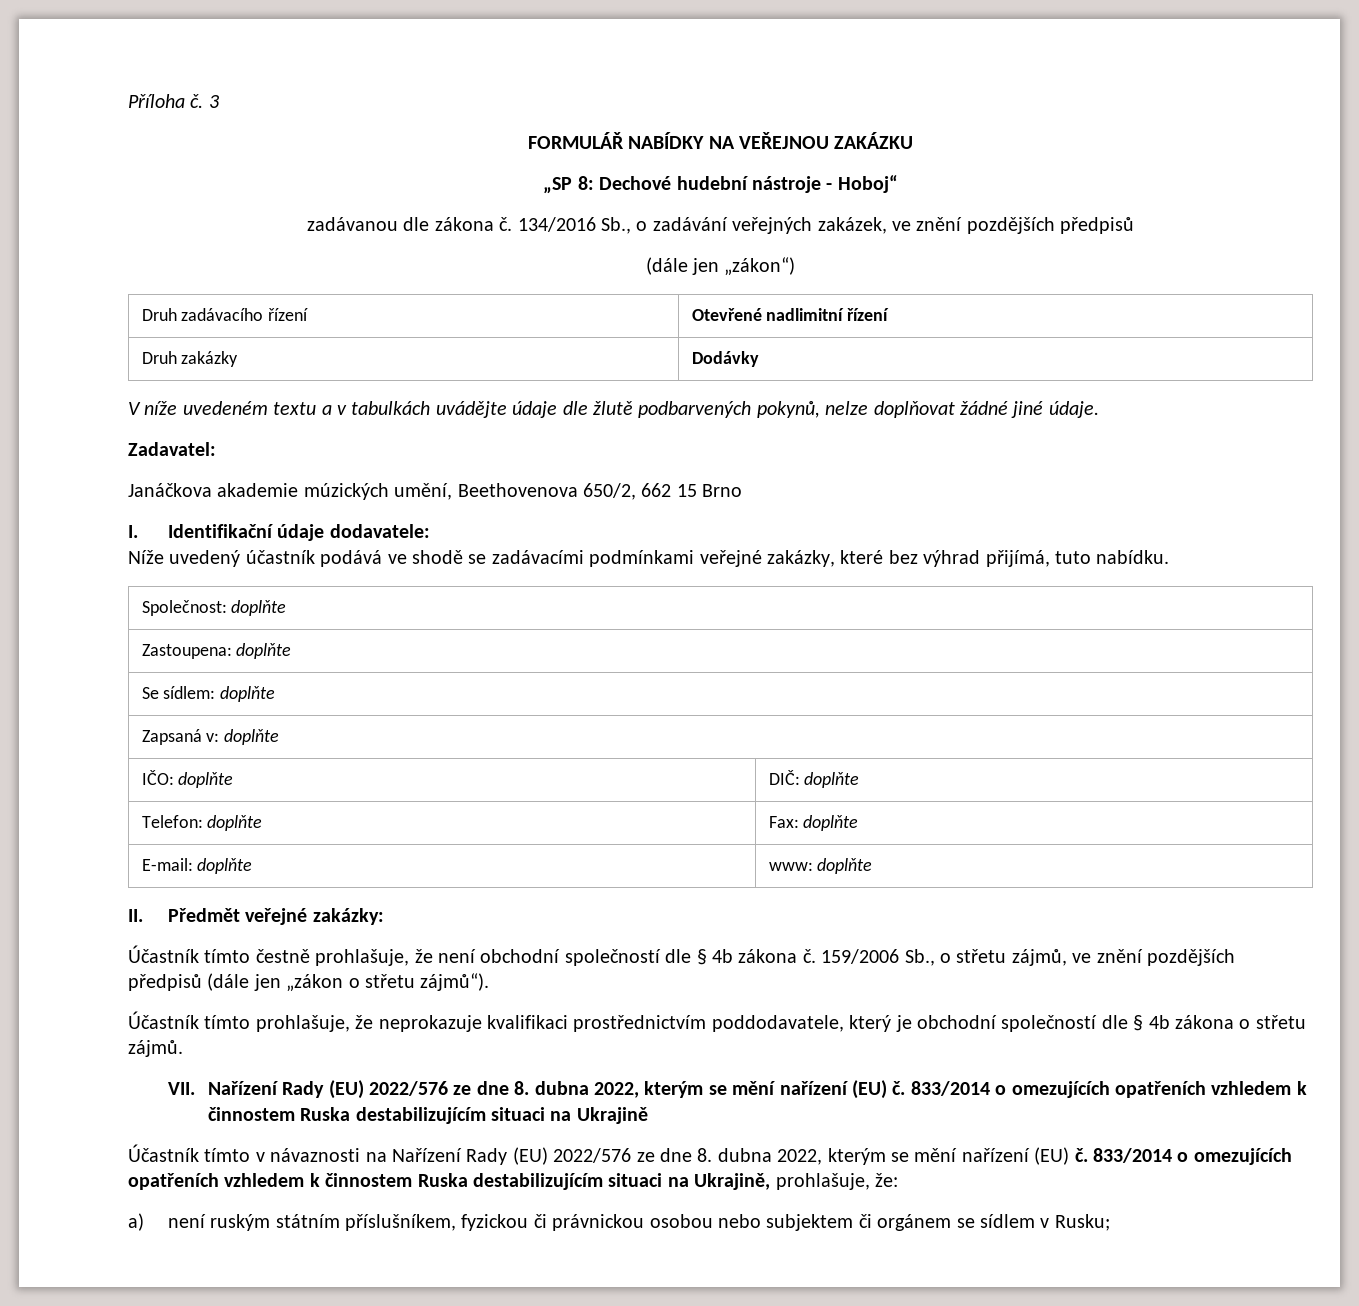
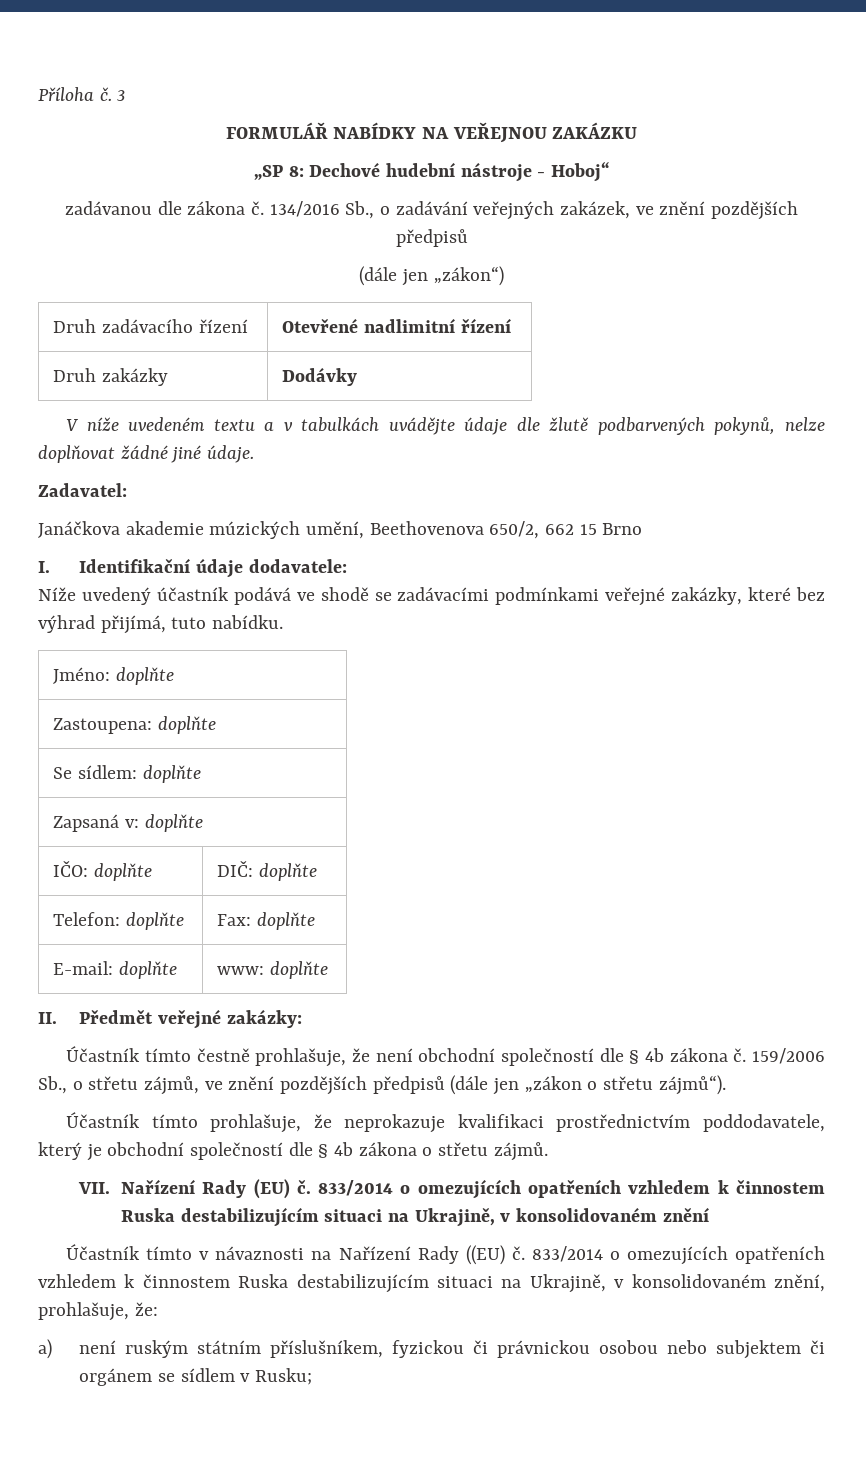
- Společnost: doplňte
+ Jméno: doplňte
- VII. Nařízení Rady (EU) 2022/576 ze dne 8. dubna 2022, kterým se mění nařízení (EU) č. 833/2014 o omezujících opatřeních vzhledem k činnostem Ruska destabilizujícím situaci na Ukrajině
- Účastník tímto v návaznosti na Nařízení Rady (EU) 2022/576 ze dne 8. dubna 2022, kterým se mění nařízení (EU) č.
+ VII. Nařízení Rady (EU) č.
- 833/2014 o omezujících opatřeních vzhledem k činnostem Ruska destabilizujícím situaci na Ukrajině, prohlašuje, že:
+ 833/2014 o omezujících opatřeních vzhledem k činnostem Ruska destabilizujícím situaci na Ukrajině, v konsolidovaném znění
+ Účastník tímto v návaznosti na Nařízení Rady ((EU) č. 833/2014 o omezujících opatřeních vzhledem k činnostem Ruska destabilizujícím situaci na Ukrajině, v konsolidovaném znění, prohlašuje, že:

